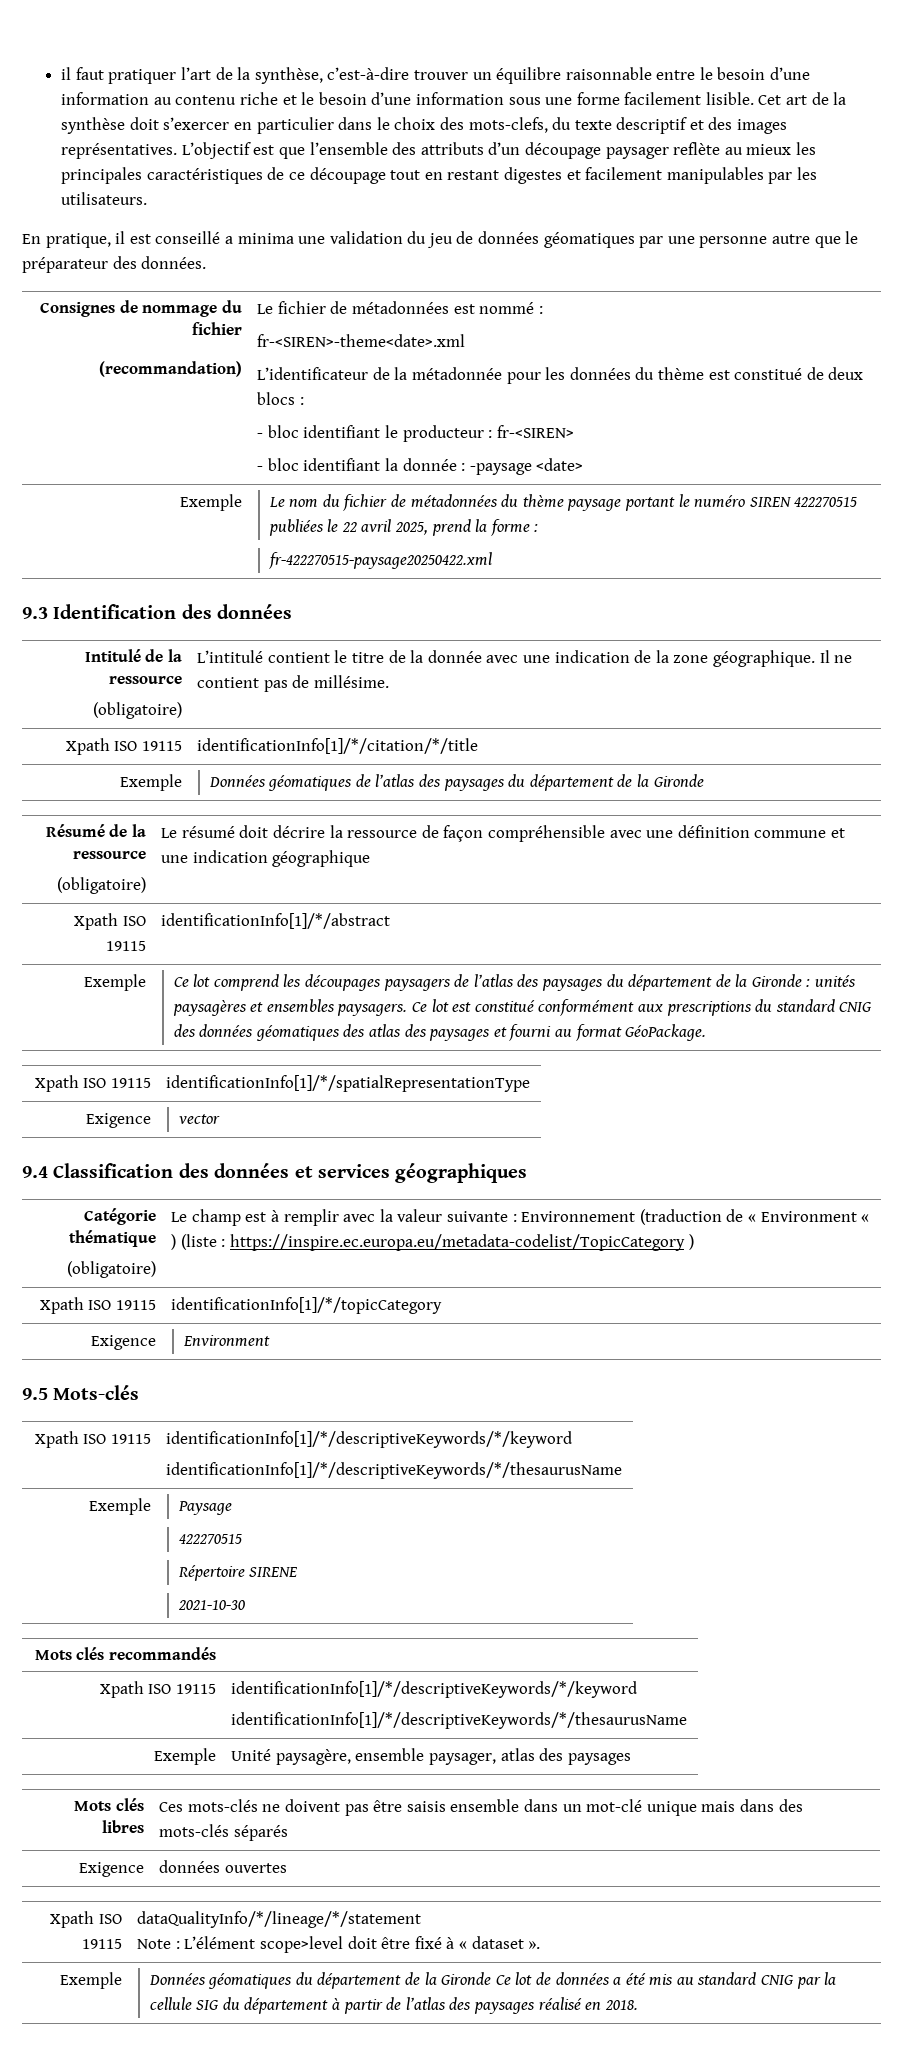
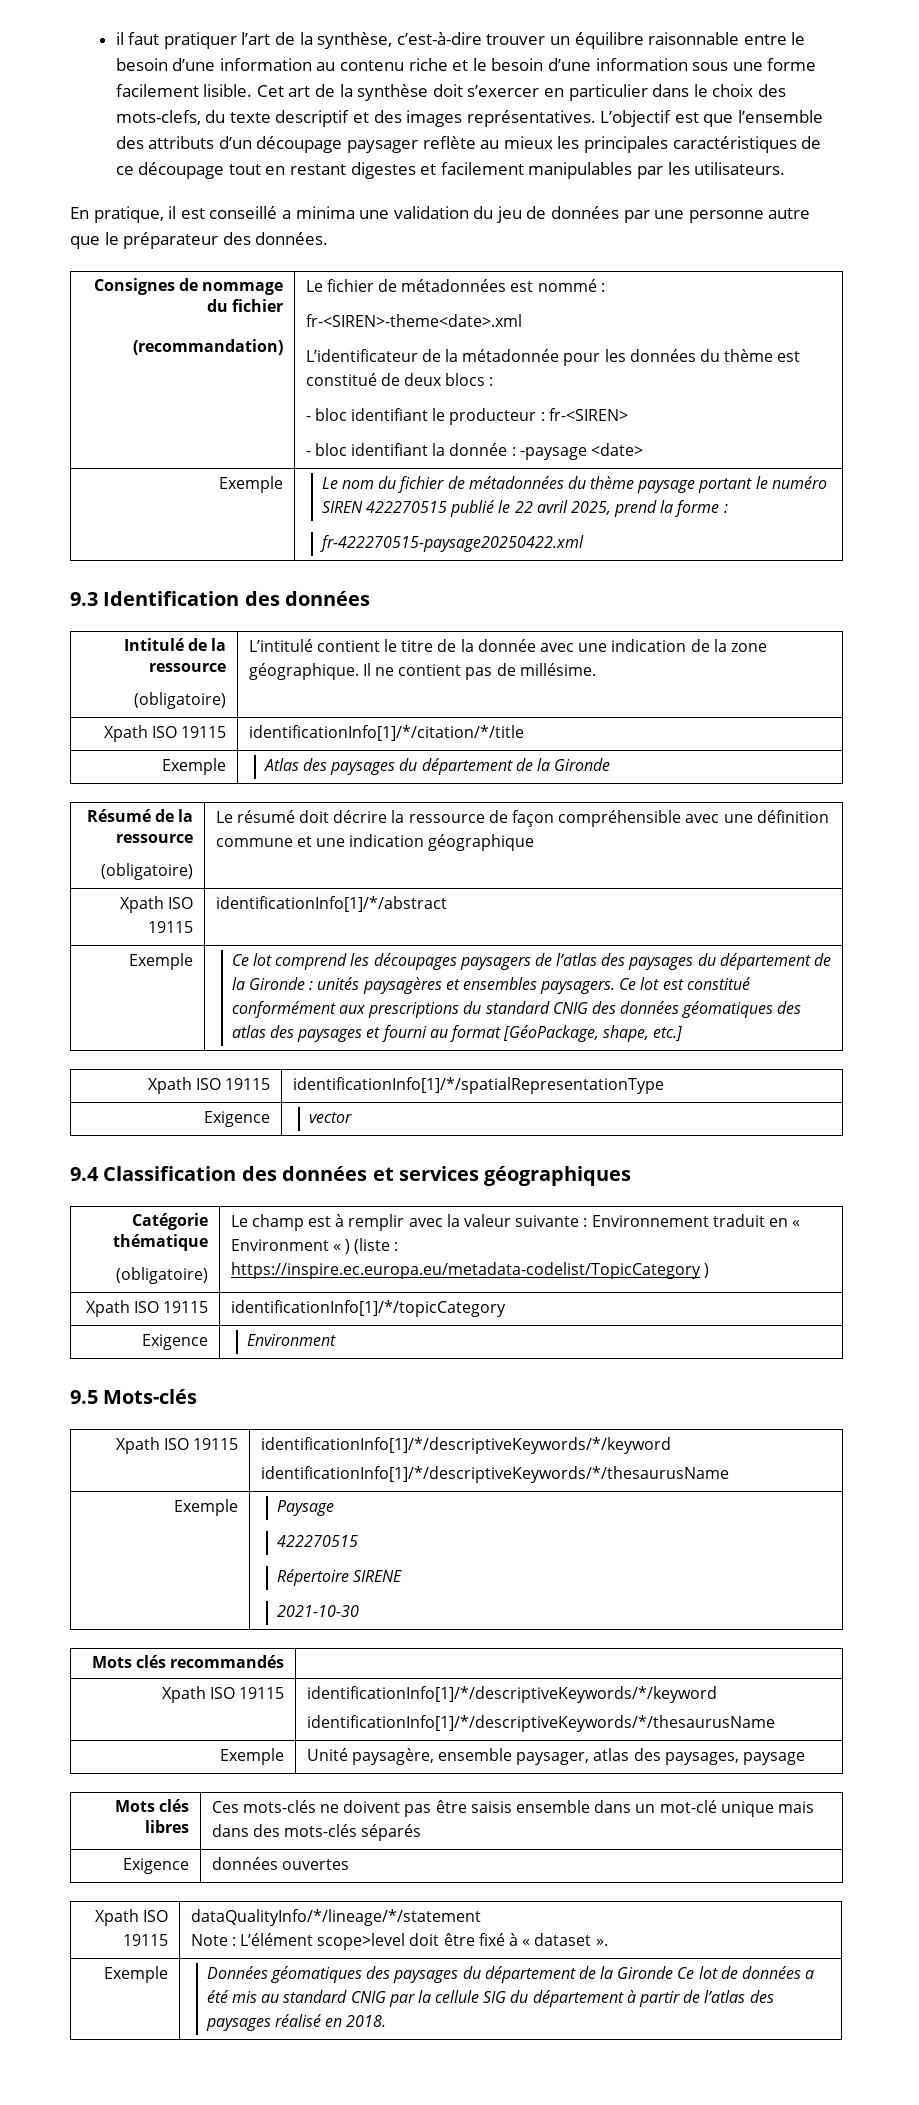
- En pratique, il est conseillé a minima une validation du jeu de données géomatiques par une personne autre que le préparateur des données.
+ En pratique, il est conseillé a minima une validation du jeu de données par une personne autre que le préparateur des données.
- Exemple | Le nom du fichier de métadonnées du thème paysage portant le numéro SIREN 422270515 publiées le 22 avril 2025, prend la forme :
+ Exemple | Le nom du fichier de métadonnées du thème paysage portant le numéro SIREN 422270515 publié le 22 avril 2025, prend la forme :
- Exemple | Données géomatiques de l’atlas des paysages du département de la Gironde
+ Exemple | Atlas des paysages du département de la Gironde
- Ce lot est constitué conformément aux prescriptions du standard CNIG des données géomatiques des atlas des paysages et fourni au format GéoPackage.
+ Ce lot est constitué conformément aux prescriptions du standard CNIG des données géomatiques des atlas des paysages et fourni au format [GéoPackage, shape, etc.]
  Catégorie thématique
- (obligatoire) | Le champ est à remplir avec la valeur suivante : Environnement (traduction de « Environment « ) (liste : https://inspire.ec.europa.eu/metadata-codelist/TopicCategory )
+ (obligatoire) | Le champ est à remplir avec la valeur suivante : Environnement traduit en « Environment « ) (liste : https://inspire.ec.europa.eu/metadata-codelist/TopicCategory )
- Exemple | Unité paysagère, ensemble paysager, atlas des paysages
+ Exemple | Unité paysagère, ensemble paysager, atlas des paysages, paysage
- Exemple | Données géomatiques du département de la Gironde Ce lot de données a été mis au standard CNIG par la cellule SIG du département à partir de l’atlas des paysages réalisé en 2018.
+ Exemple | Données géomatiques des paysages du département de la Gironde Ce lot de données a été mis au standard CNIG par la cellule SIG du département à partir de l’atlas des paysages réalisé en 2018.

